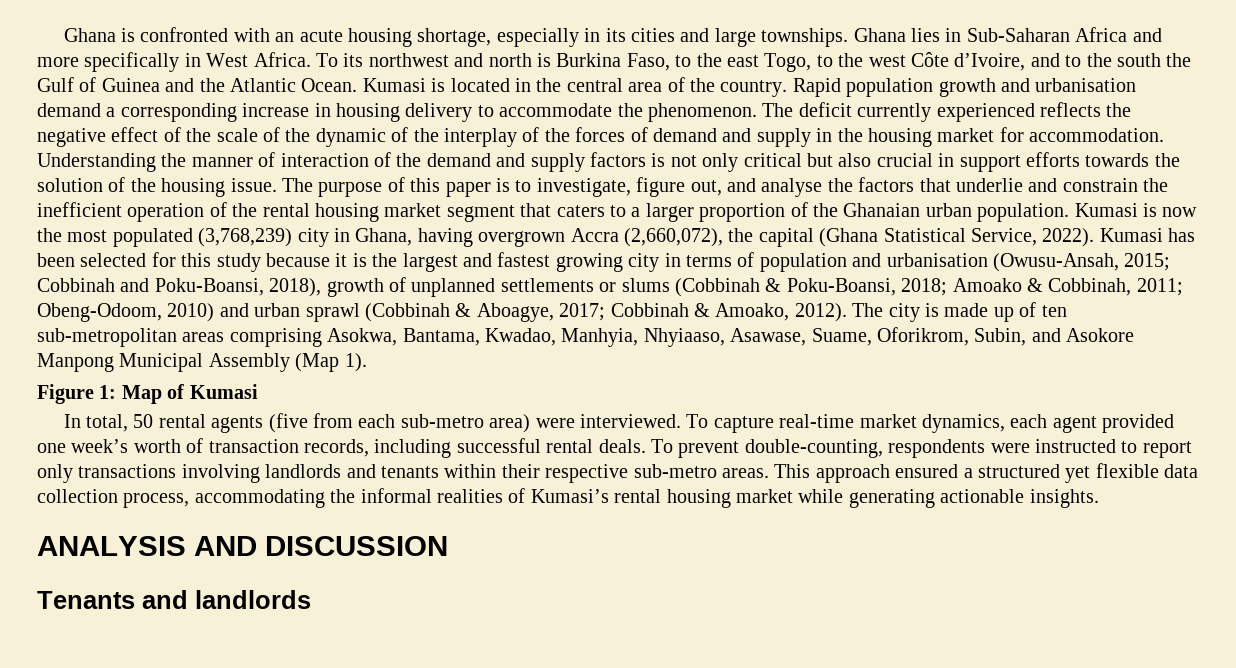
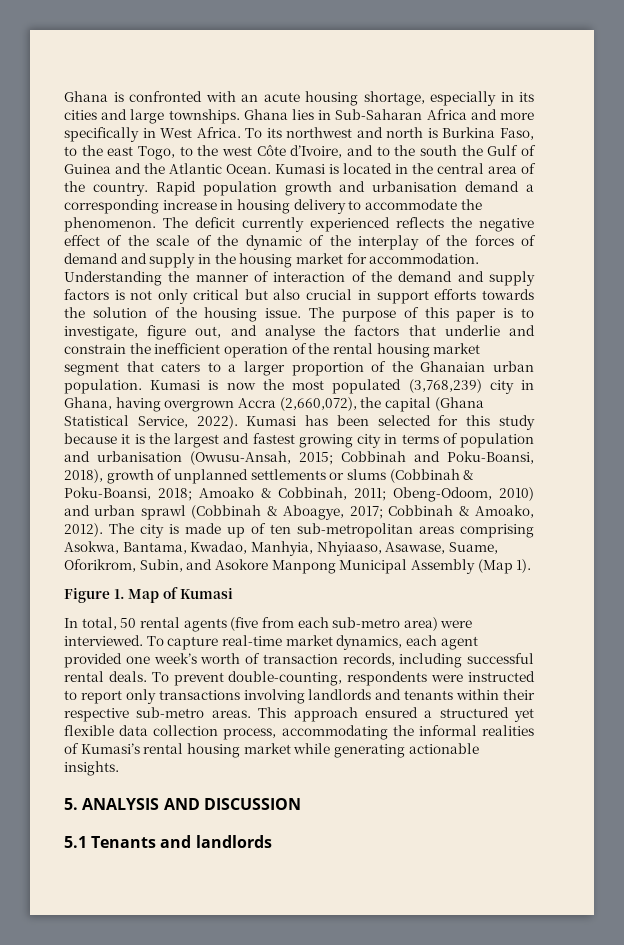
- Figure 1: Map of Kumasi
+ Figure 1. Map of Kumasi
- ANALYSIS AND DISCUSSION
+ 5. ANALYSIS AND DISCUSSION
- Tenants and landlords
+ 5.1 Tenants and landlords

